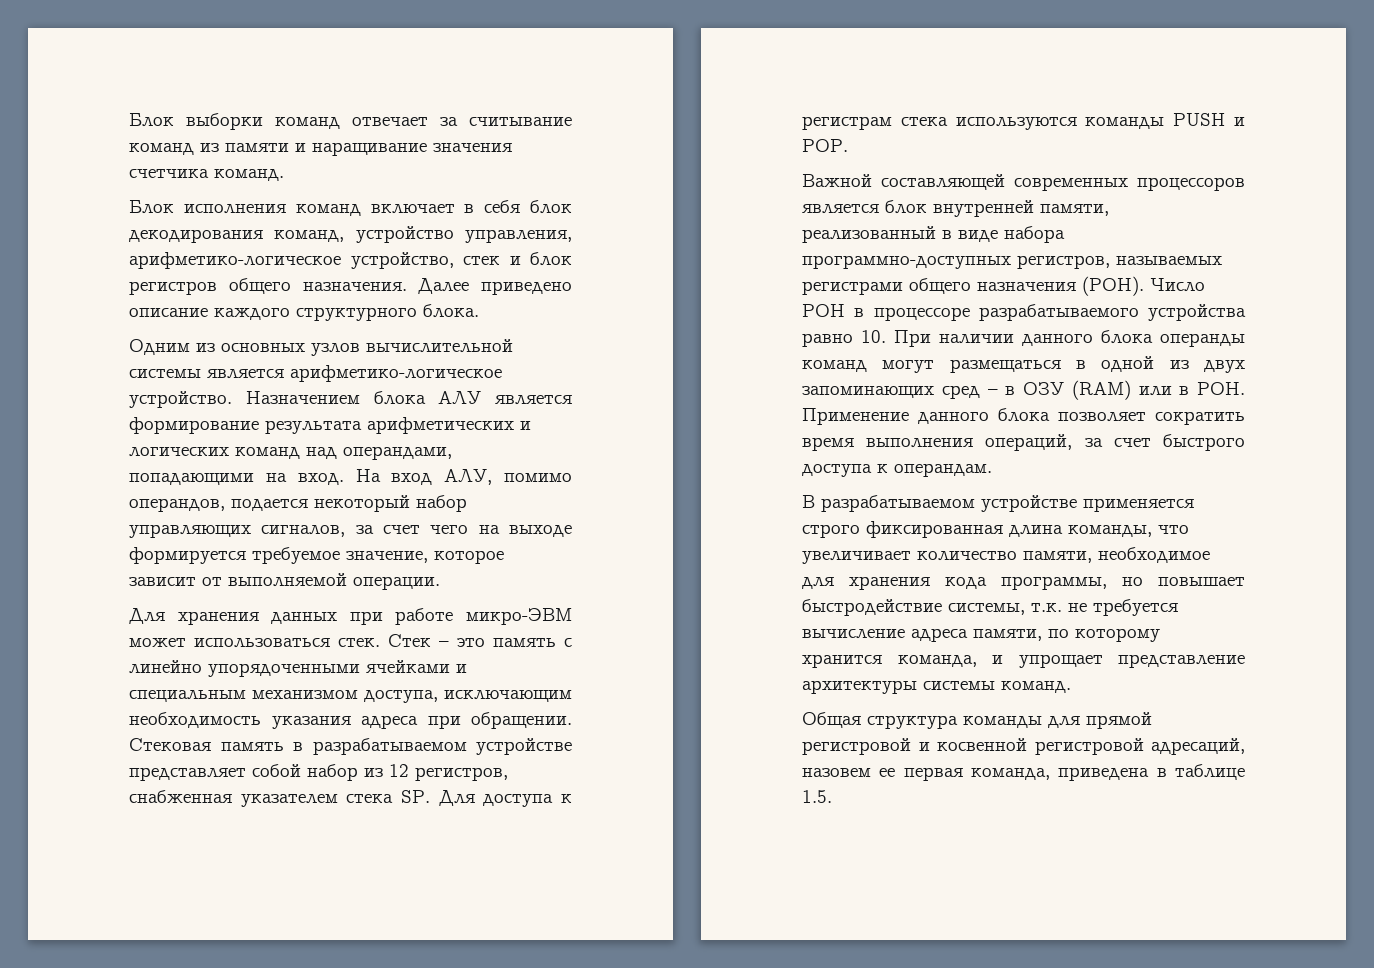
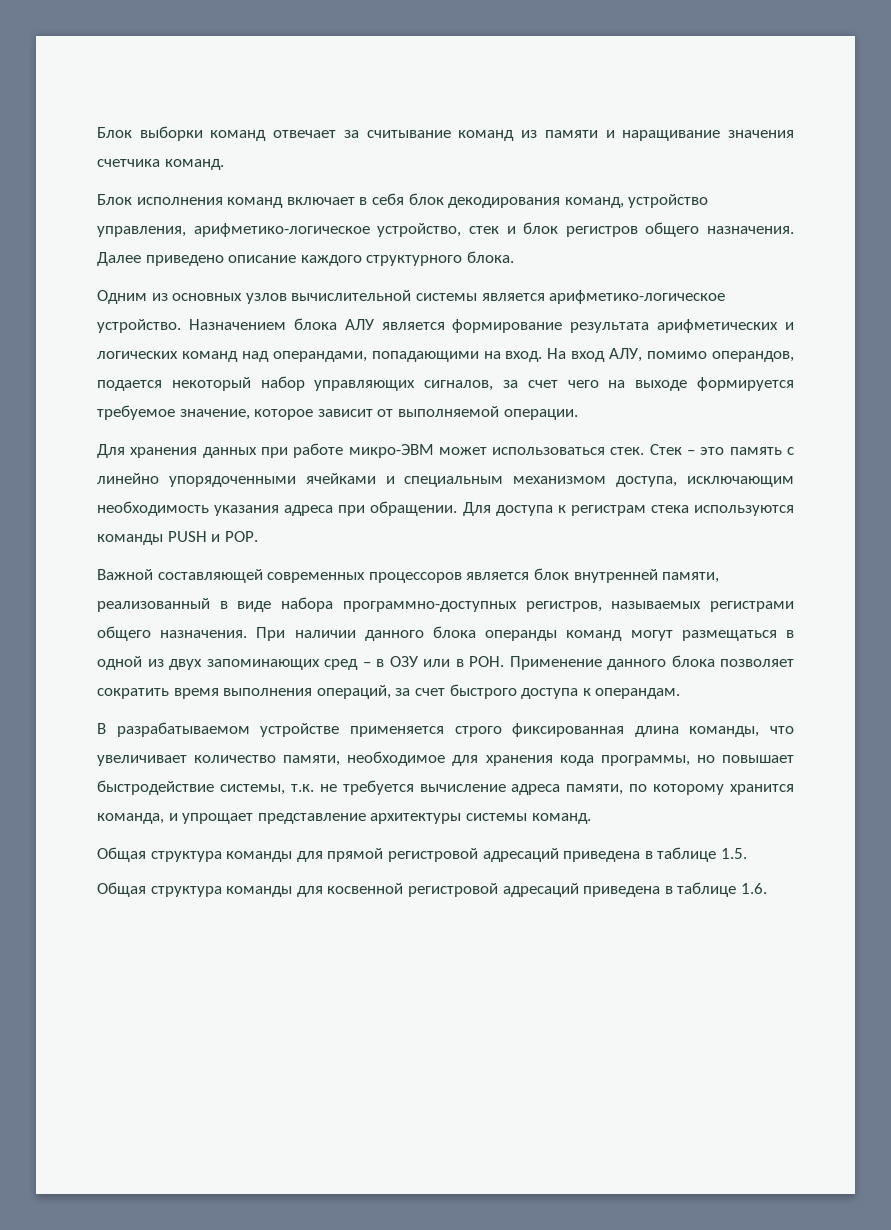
- Стековая память в разрабатываемом устройстве представляет собой набор из 12 регистров, снабженная указателем стека SP. Для доступа к регистрам стека используются команды PUSH и POP.
+ Для доступа к регистрам стека используются команды PUSH и POP.
- Важной составляющей современных процессоров является блок внутренней памяти, реализованный в виде набора программно-доступных регистров, называемых регистрами общего назначения (РОН). Число РОН в процессоре разрабатываемого устройства равно 10. При наличии данного блока операнды команд могут размещаться в одной из двух запоминающих сред – в ОЗУ (RAM) или в РОН. Применение данного блока позволяет сократить время выполнения операций, за счет быстрого доступа к операндам.
+ Важной составляющей современных процессоров является блок внутренней памяти, реализованный в виде набора программно-доступных регистров, называемых регистрами общего назначения. При наличии данного блока операнды команд могут размещаться в одной из двух запоминающих сред – в ОЗУ или в РОН. Применение данного блока позволяет сократить время выполнения операций, за счет быстрого доступа к операндам.
- Общая структура команды для прямой регистровой и косвенной регистровой адресаций, назовем ее первая команда, приведена в таблице 1.5.
+ Общая структура команды для прямой регистровой адресаций приведена в таблице 1.5.
+ Общая структура команды для косвенной регистровой адресаций приведена в таблице 1.6.

